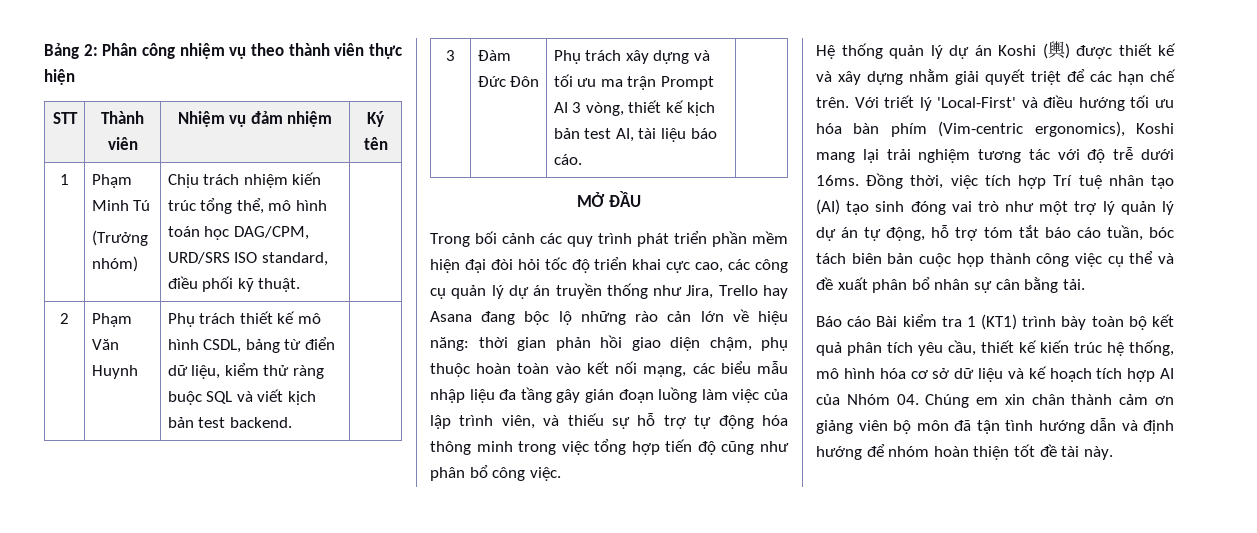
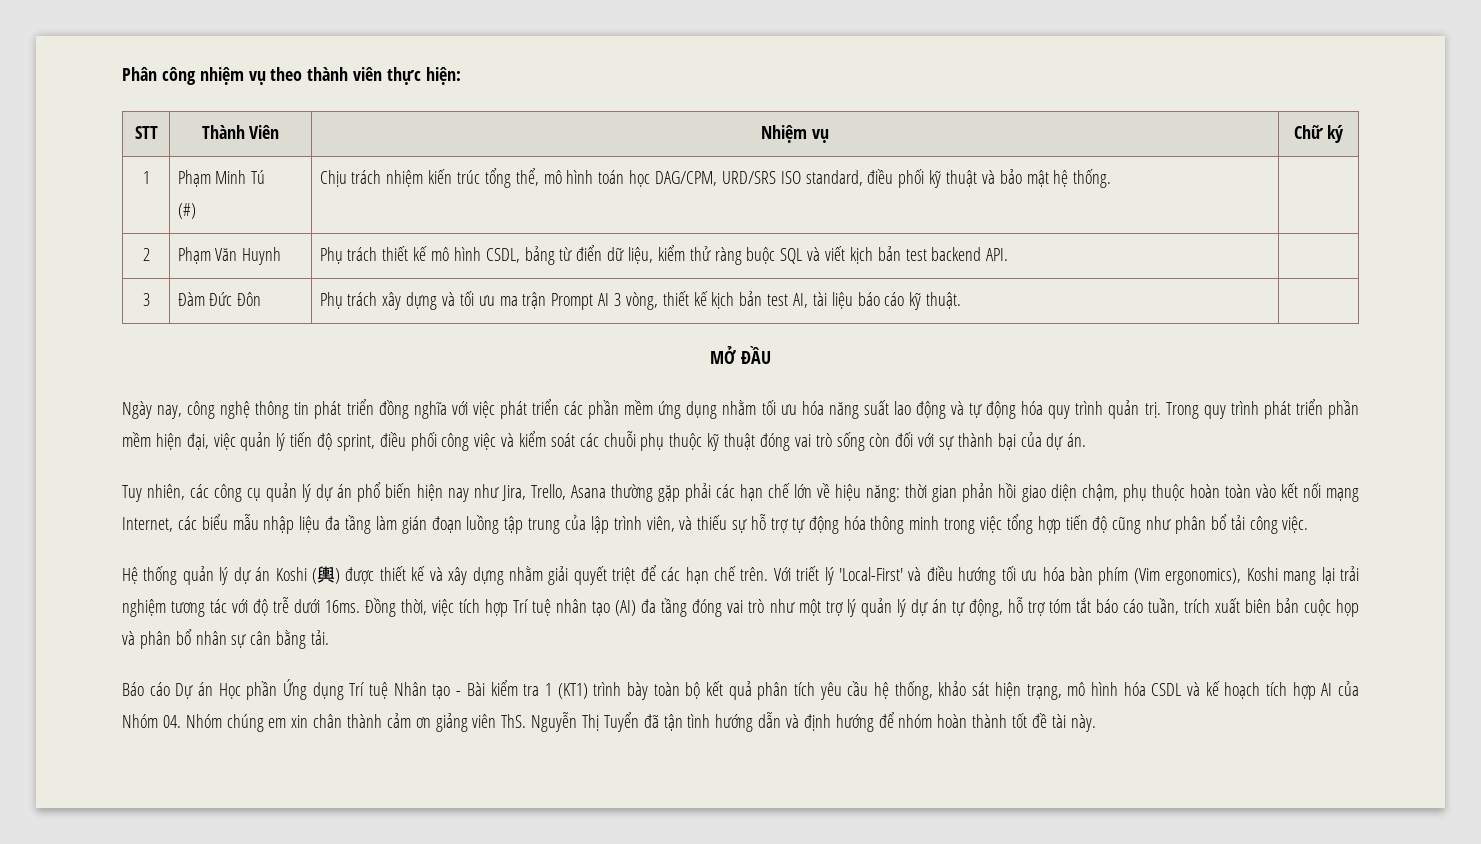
- Bảng 2: Phân công nhiệm vụ theo thành viên thực hiện
+ Phân công nhiệm vụ theo thành viên thực hiện:
- STT | Thành viên | Nhiệm vụ đảm nhiệm | Ký tên
+ STT | Thành Viên | Nhiệm vụ | Chữ ký
  1 | Phạm Minh Tú
- (Trưởng nhóm) | Chịu trách nhiệm kiến trúc tổng thể, mô hình toán học DAG/CPM, URD/SRS ISO standard, điều phối kỹ thuật. |
+ (#) | Chịu trách nhiệm kiến trúc tổng thể, mô hình toán học DAG/CPM, URD/SRS ISO standard, điều phối kỹ thuật và bảo mật hệ thống. |
- 2 | Phạm Văn Huynh | Phụ trách thiết kế mô hình CSDL, bảng từ điển dữ liệu, kiểm thử ràng buộc SQL và viết kịch bản test backend. |
+ 2 | Phạm Văn Huynh | Phụ trách thiết kế mô hình CSDL, bảng từ điển dữ liệu, kiểm thử ràng buộc SQL và viết kịch bản test backend API. |
- 3 | Đàm Đức Đôn | Phụ trách xây dựng và tối ưu ma trận Prompt AI 3 vòng, thiết kế kịch bản test AI, tài liệu báo cáo. |
+ 3 | Đàm Đức Đôn | Phụ trách xây dựng và tối ưu ma trận Prompt AI 3 vòng, thiết kế kịch bản test AI, tài liệu báo cáo kỹ thuật. |
- Trong bối cảnh các quy trình phát triển phần mềm hiện đại đòi hỏi tốc độ triển khai cực cao, các công cụ quản lý dự án truyền thống như Jira, Trello hay Asana đang bộc lộ những rào cản lớn về hiệu năng:
+ Ngày nay, công nghệ thông tin phát triển đồng nghĩa với việc phát triển các phần mềm ứng dụng nhằm tối ưu hóa năng suất lao động và tự động hóa quy trình quản trị. Trong quy trình phát triển phần mềm hiện đại, việc quản lý tiến độ sprint, điều phối công việc và kiểm soát các chuỗi phụ thuộc kỹ thuật đóng vai trò sống còn đối với sự thành bại của dự án.
+ Tuy nhiên, các công cụ quản lý dự án phổ biến hiện nay như Jira, Trello, Asana thường gặp phải các hạn chế lớn về hiệu năng:
- thời gian phản hồi giao diện chậm, phụ thuộc hoàn toàn vào kết nối mạng, các biểu mẫu nhập liệu đa tầng gây gián đoạn luồng làm việc của lập trình viên, và thiếu sự hỗ trợ tự động hóa thông minh trong việc tổng hợp tiến độ cũng như phân bổ công việc.
+ thời gian phản hồi giao diện chậm, phụ thuộc hoàn toàn vào kết nối mạng Internet, các biểu mẫu nhập liệu đa tầng làm gián đoạn luồng tập trung của lập trình viên, và thiếu sự hỗ trợ tự động hóa thông minh trong việc tổng hợp tiến độ cũng như phân bổ tải công việc.
- Với triết lý 'Local-First' và điều hướng tối ưu hóa bàn phím (Vim-centric ergonomics), Koshi mang lại trải nghiệm tương tác với độ trễ dưới 16ms.
+ Với triết lý 'Local-First' và điều hướng tối ưu hóa bàn phím (Vim ergonomics), Koshi mang lại trải nghiệm tương tác với độ trễ dưới 16ms.
- Đồng thời, việc tích hợp Trí tuệ nhân tạo (AI) tạo sinh đóng vai trò như một trợ lý quản lý dự án tự động, hỗ trợ tóm tắt báo cáo tuần, bóc tách biên bản cuộc họp thành công việc cụ thể và đề xuất phân bổ nhân sự cân bằng tải.
+ Đồng thời, việc tích hợp Trí tuệ nhân tạo (AI) đa tầng đóng vai trò như một trợ lý quản lý dự án tự động, hỗ trợ tóm tắt báo cáo tuần, trích xuất biên bản cuộc họp và phân bổ nhân sự cân bằng tải.
- Báo cáo Bài kiểm tra 1 (KT1) trình bày toàn bộ kết quả phân tích yêu cầu, thiết kế kiến trúc hệ thống, mô hình hóa cơ sở dữ liệu và kế hoạch tích hợp AI của Nhóm 04. Chúng em xin chân thành cảm ơn giảng viên bộ môn đã tận tình hướng dẫn và định hướng để nhóm hoàn thiện tốt đề tài này.
+ Báo cáo Dự án Học phần Ứng dụng Trí tuệ Nhân tạo - Bài kiểm tra 1 (KT1) trình bày toàn bộ kết quả phân tích yêu cầu hệ thống, khảo sát hiện trạng, mô hình hóa CSDL và kế hoạch tích hợp AI của Nhóm 04. Nhóm chúng em xin chân thành cảm ơn giảng viên ThS. Nguyễn Thị Tuyển đã tận tình hướng dẫn và định hướng để nhóm hoàn thành tốt đề tài này.

